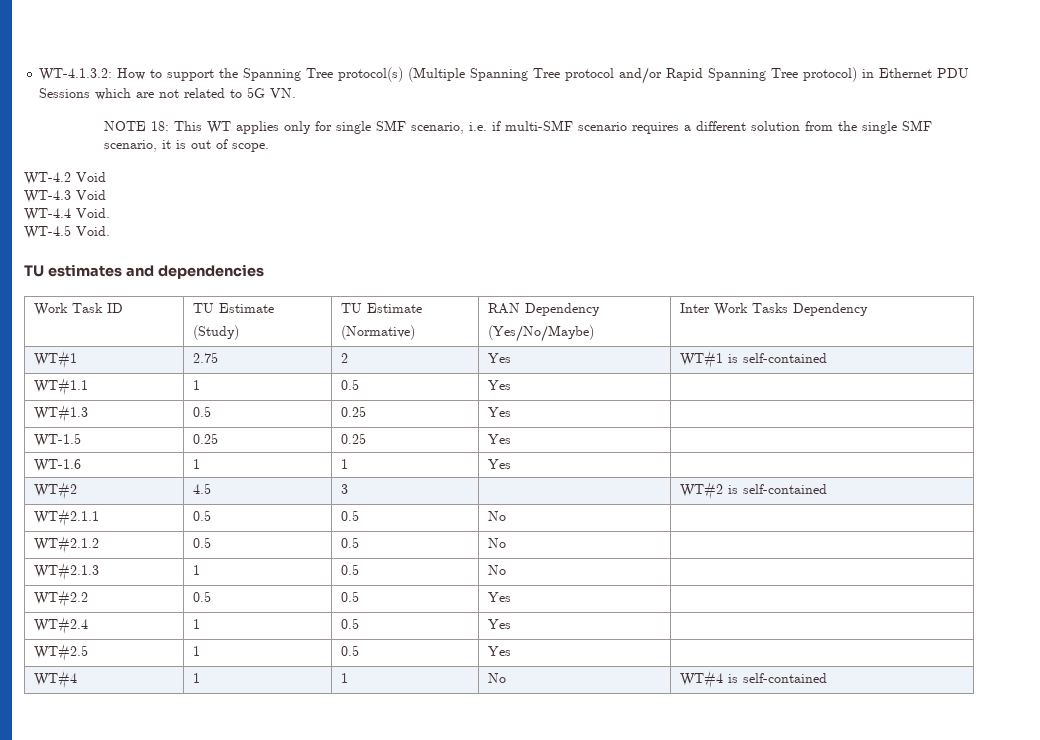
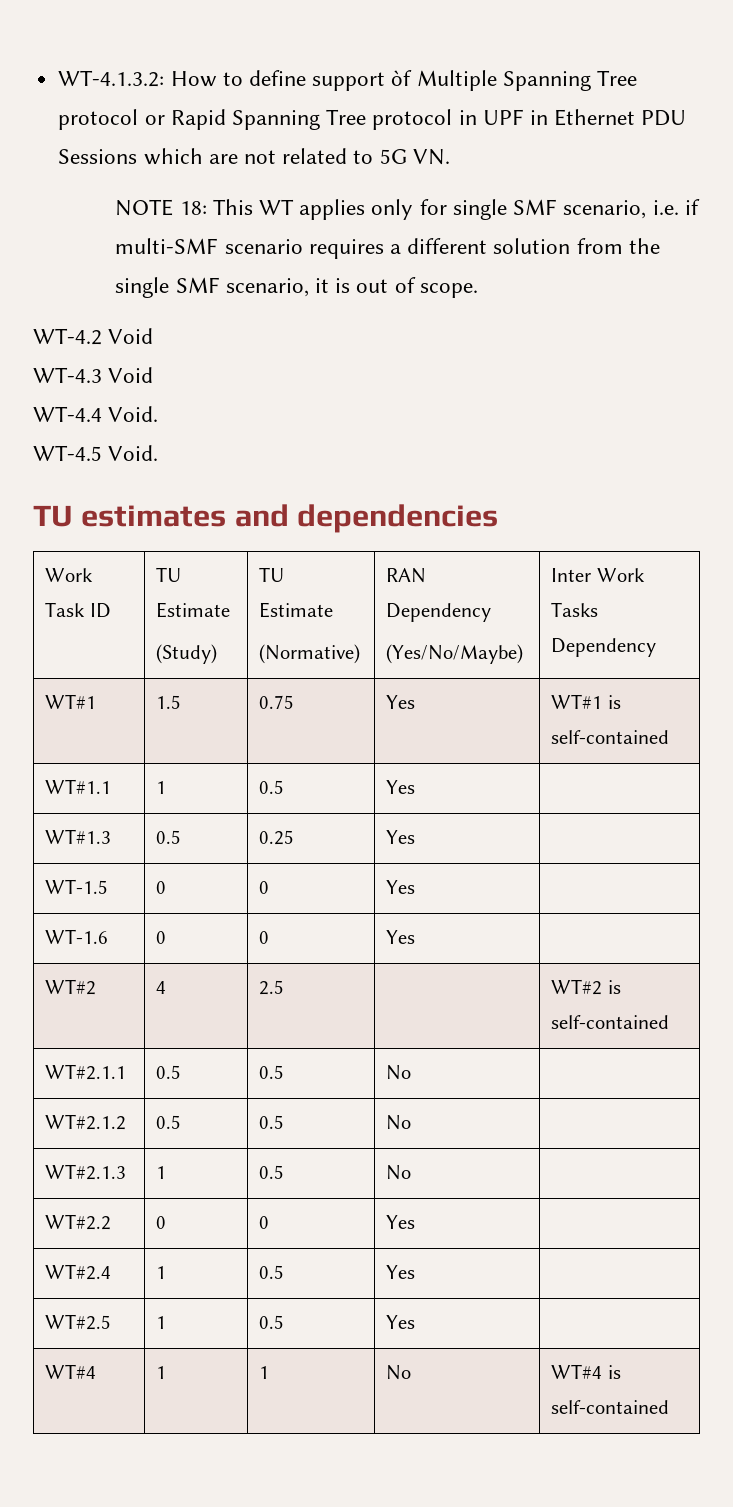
- WT-4.1.3.2: How to support the Spanning Tree protocol(s) (Multiple Spanning Tree protocol and/or Rapid Spanning Tree protocol) in Ethernet PDU Sessions which are not related to 5G VN.
+ WT-4.1.3.2: How to define support òf Multiple Spanning Tree protocol or Rapid Spanning Tree protocol in UPF in Ethernet PDU Sessions which are not related to 5G VN.
- WT#1 | 2.75 | 2 | Yes | WT#1 is self-contained
+ WT#1 | 1.5 | 0.75 | Yes | WT#1 is self-contained
- WT-1.5 | 0.25 | 0.25 | Yes |
+ WT-1.5 | 0 | 0 | Yes |
- WT-1.6 | 1 | 1 | Yes |
+ WT-1.6 | 0 | 0 | Yes |
- WT#2 | 4.5 | 3 | | WT#2 is self-contained
+ WT#2 | 4 | 2.5 | | WT#2 is self-contained
- WT#2.2 | 0.5 | 0.5 | Yes |
+ WT#2.2 | 0 | 0 | Yes |

